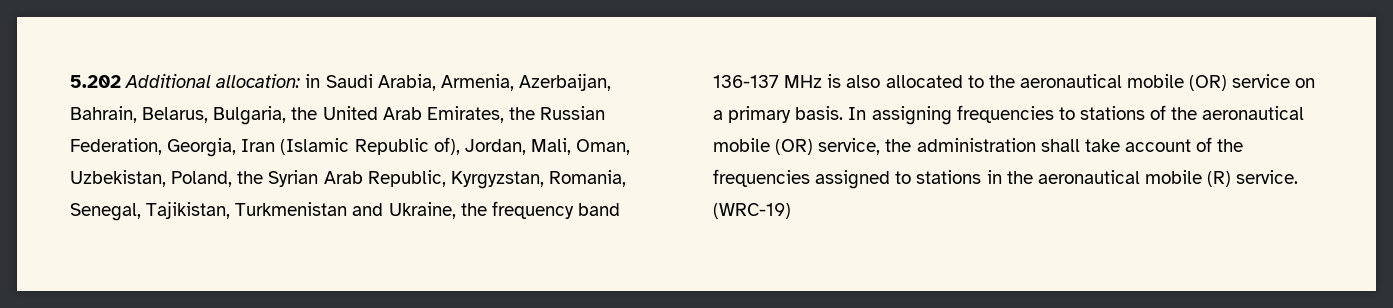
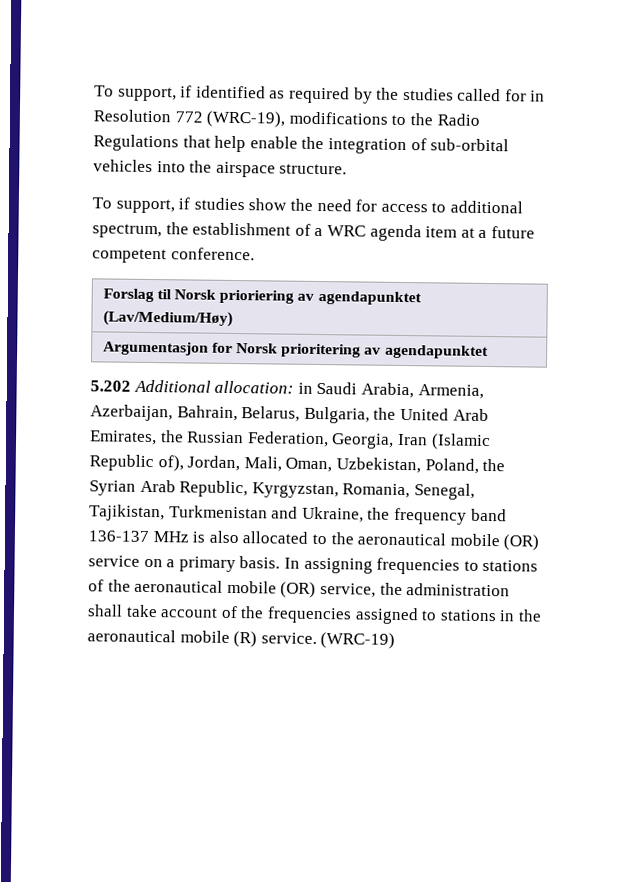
+ To support, if identified as required by the studies called for in Resolution 772 (WRC-19), modifications to the Radio Regulations that help enable the integration of sub-orbital vehicles into the airspace structure.
+ To support, if studies show the need for access to additional spectrum, the establishment of a WRC agenda item at a future competent conference.
+ Forslag til Norsk prioriering av agendapunktet (Lav/Medium/Høy)
+ Argumentasjon for Norsk prioritering av agendapunktet

